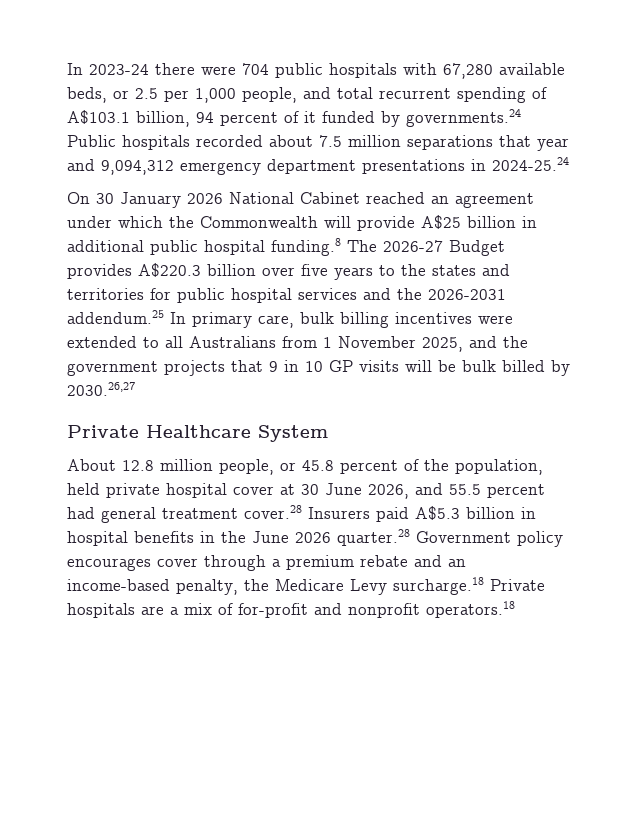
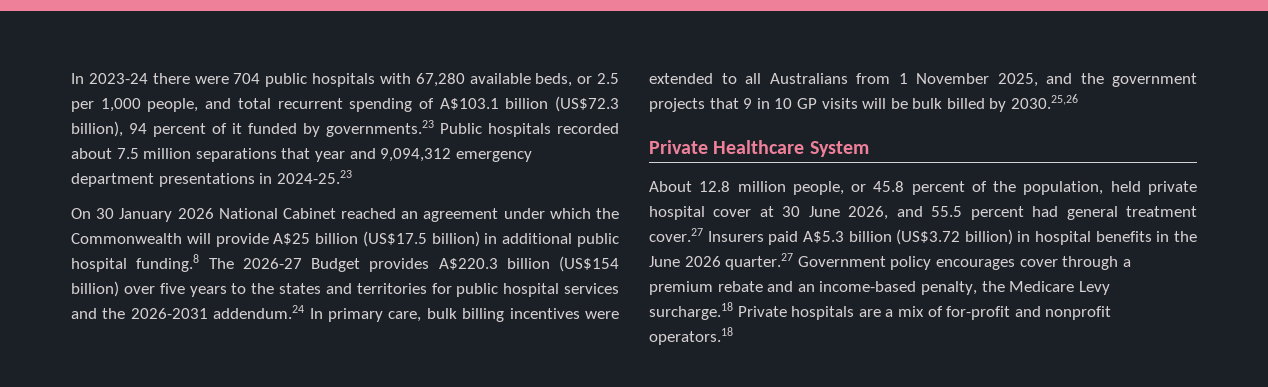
- In 2023-24 there were 704 public hospitals with 67,280 available beds, or 2.5 per 1,000 people, and total recurrent spending of A$103.1 billion, 94 percent of it funded by governments.24 Public hospitals recorded about 7.5 million separations that year and 9,094,312 emergency department presentations in 2024-25.24
+ In 2023-24 there were 704 public hospitals with 67,280 available beds, or 2.5 per 1,000 people, and total recurrent spending of A$103.1 billion (US$72.3 billion), 94 percent of it funded by governments.23 Public hospitals recorded about 7.5 million separations that year and 9,094,312 emergency department presentations in 2024-25.23
- On 30 January 2026 National Cabinet reached an agreement under which the Commonwealth will provide A$25 billion in additional public hospital funding.8 The 2026-27 Budget provides A$220.3 billion over five years to the states and territories for public hospital services and the 2026-2031 addendum.25 In primary care, bulk billing incentives were extended to all Australians from 1 November 2025, and the government projects that 9 in 10 GP visits will be bulk billed by 2030.26,27
+ On 30 January 2026 National Cabinet reached an agreement under which the Commonwealth will provide A$25 billion (US$17.5 billion) in additional public hospital funding.8 The 2026-27 Budget provides A$220.3 billion (US$154 billion) over five years to the states and territories for public hospital services and the 2026-2031 addendum.24 In primary care, bulk billing incentives were extended to all Australians from 1 November 2025, and the government projects that 9 in 10 GP visits will be bulk billed by 2030.25,26
- About 12.8 million people, or 45.8 percent of the population, held private hospital cover at 30 June 2026, and 55.5 percent had general treatment cover.28 Insurers paid A$5.3 billion in hospital benefits in the June 2026 quarter.28 Government policy encourages cover through a premium rebate and an income-based penalty, the Medicare Levy surcharge.18 Private hospitals are a mix of for-profit and nonprofit operators.18
+ About 12.8 million people, or 45.8 percent of the population, held private hospital cover at 30 June 2026, and 55.5 percent had general treatment cover.27 Insurers paid A$5.3 billion (US$3.72 billion) in hospital benefits in the June 2026 quarter.27 Government policy encourages cover through a premium rebate and an income-based penalty, the Medicare Levy surcharge.18 Private hospitals are a mix of for-profit and nonprofit operators.18

